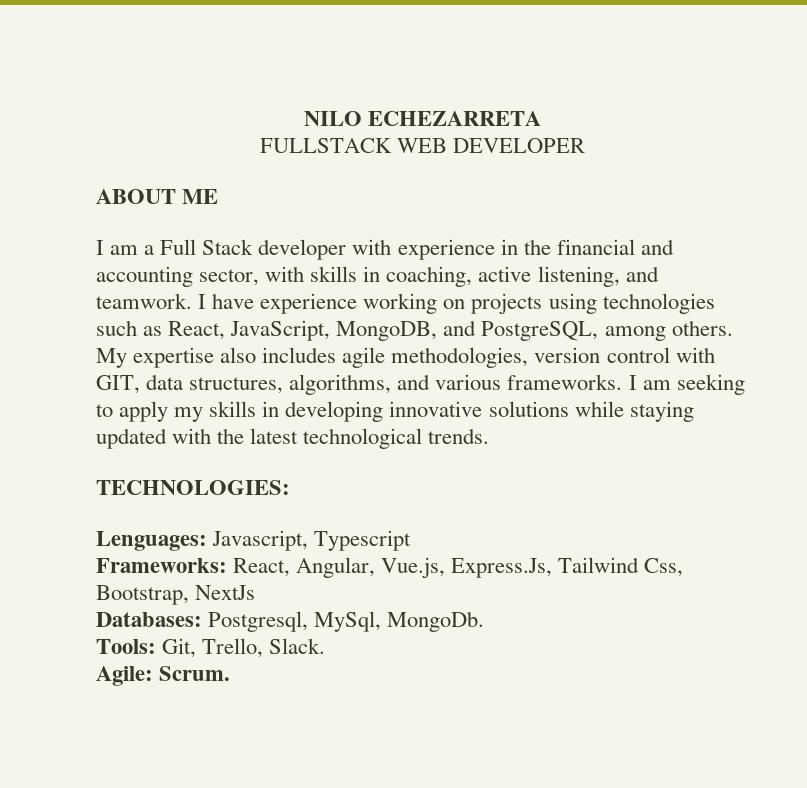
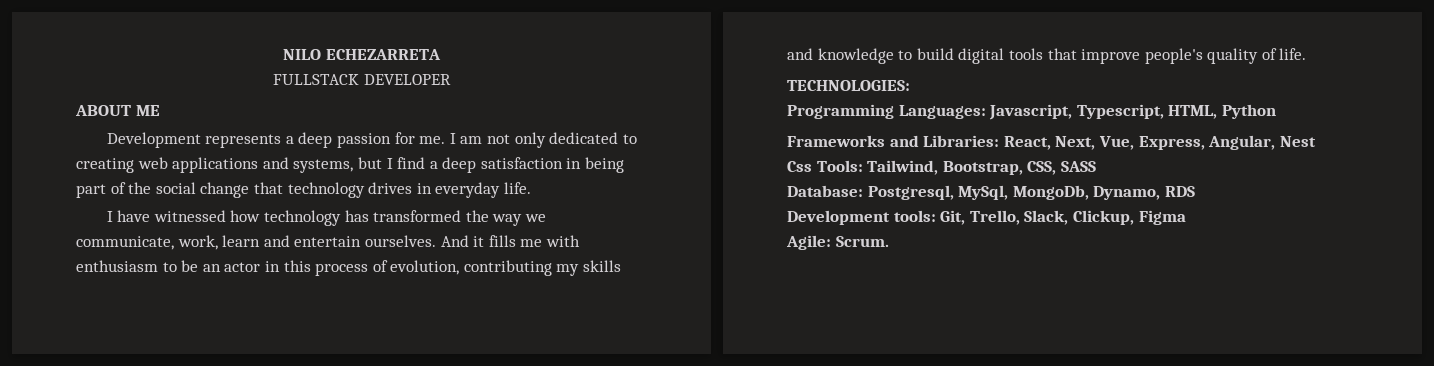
- FULLSTACK WEB DEVELOPER
+ FULLSTACK DEVELOPER
- I am a Full Stack developer with experience in the financial and accounting sector, with skills in coaching, active listening, and teamwork. I have experience working on projects using technologies such as React, JavaScript, MongoDB, and PostgreSQL, among others. My expertise also includes agile methodologies, version control with GIT, data structures, algorithms, and various frameworks. I am seeking to apply my skills in developing innovative solutions while staying updated with the latest technological trends.
+ Development represents a deep passion for me. I am not only dedicated to creating web applications and systems, but I find a deep satisfaction in being part of the social change that technology drives in everyday life.
+ I have witnessed how technology has transformed the way we communicate, work, learn and entertain ourselves. And it fills me with enthusiasm to be an actor in this process of evolution, contributing my skills and knowledge to build digital tools that improve people's quality of life.
  TECHNOLOGIES:
- Lenguages: Javascript, Typescript
- Frameworks: React, Angular, Vue.js, Express.Js, Tailwind Css, Bootstrap, NextJs
- Databases: Postgresql, MySql, MongoDb.
- Tools: Git, Trello, Slack.
+ Programming Languages: Javascript, Typescript, HTML, Python
+ Frameworks and Libraries: React, Next, Vue, Express, Angular, Nest
+ Css Tools: Tailwind, Bootstrap, CSS, SASS
+ Database: Postgresql, MySql, MongoDb, Dynamo, RDS
+ Development tools: Git, Trello, Slack, Clickup, Figma

